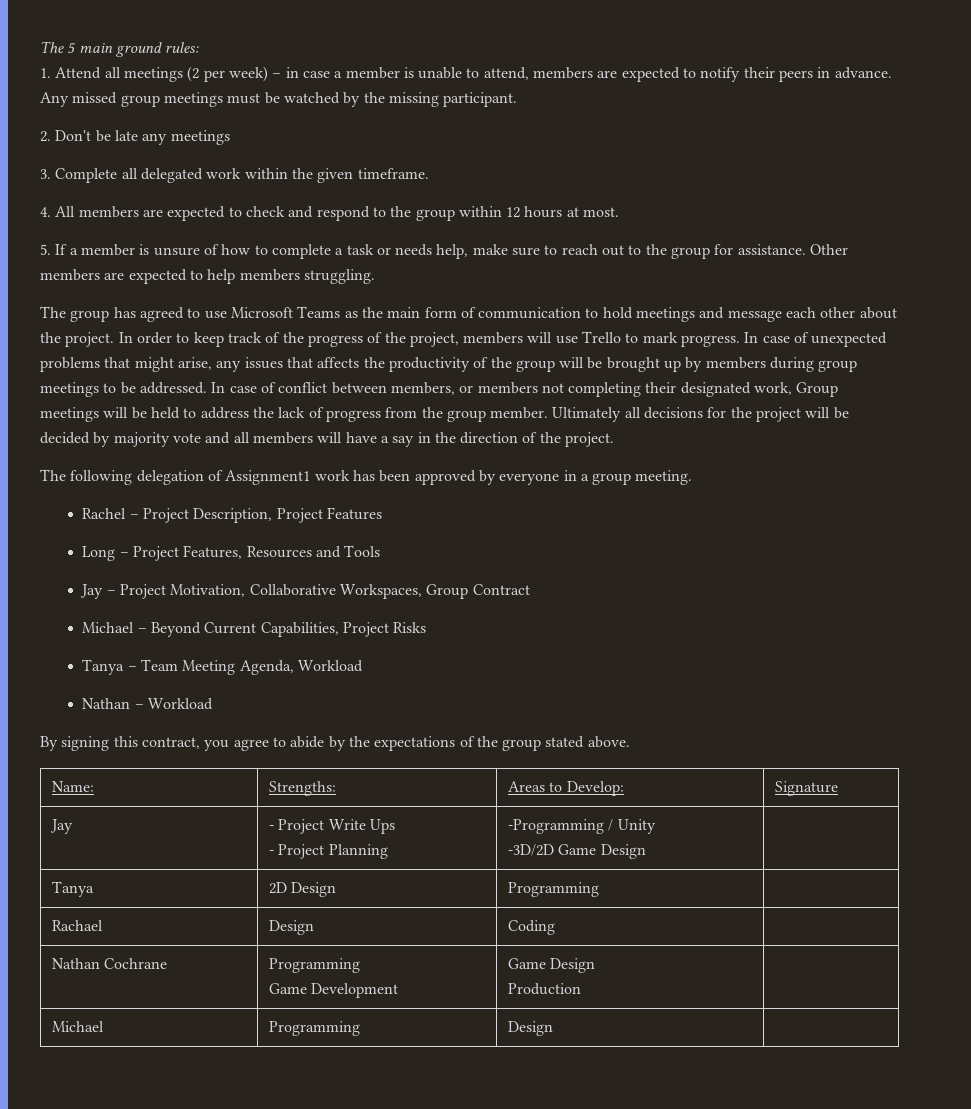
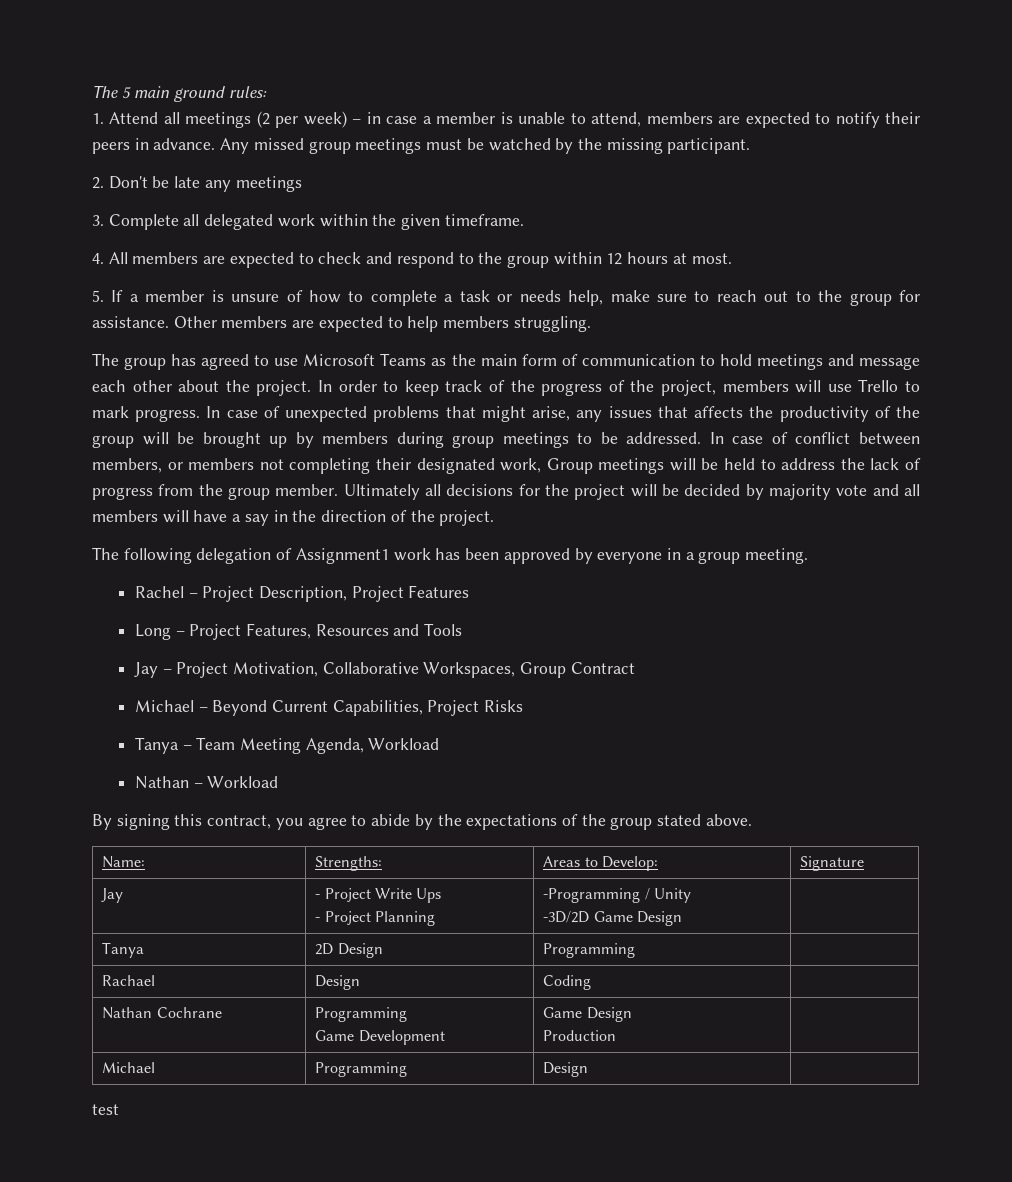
+ test

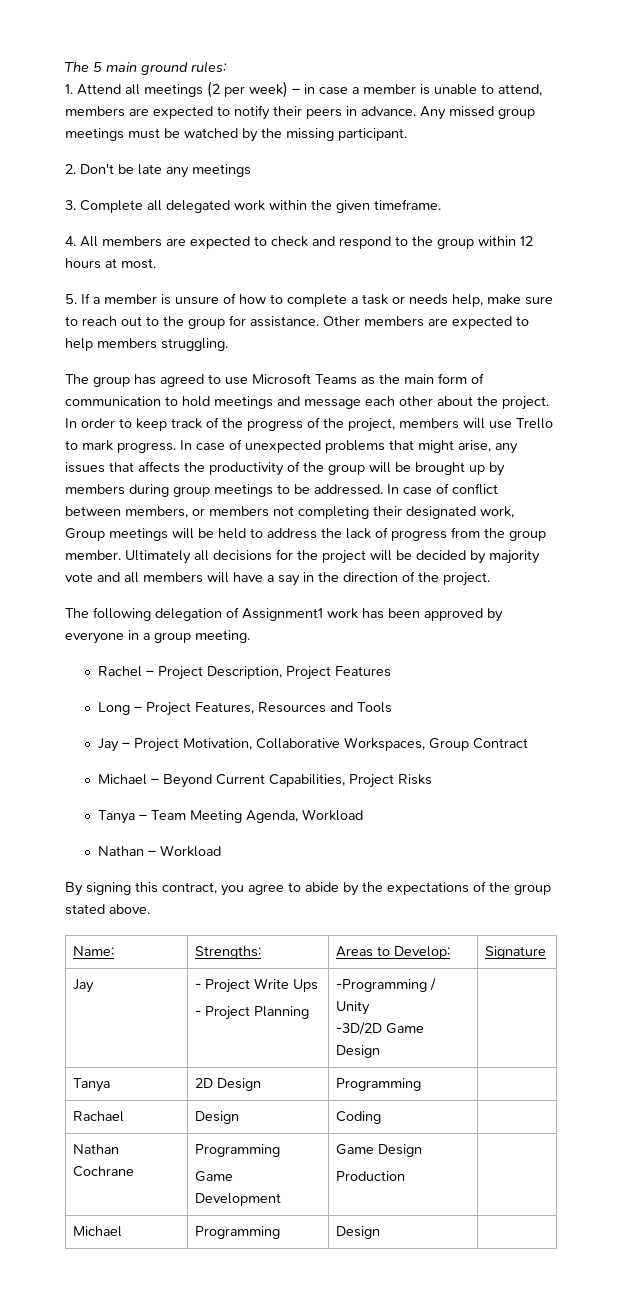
- test

